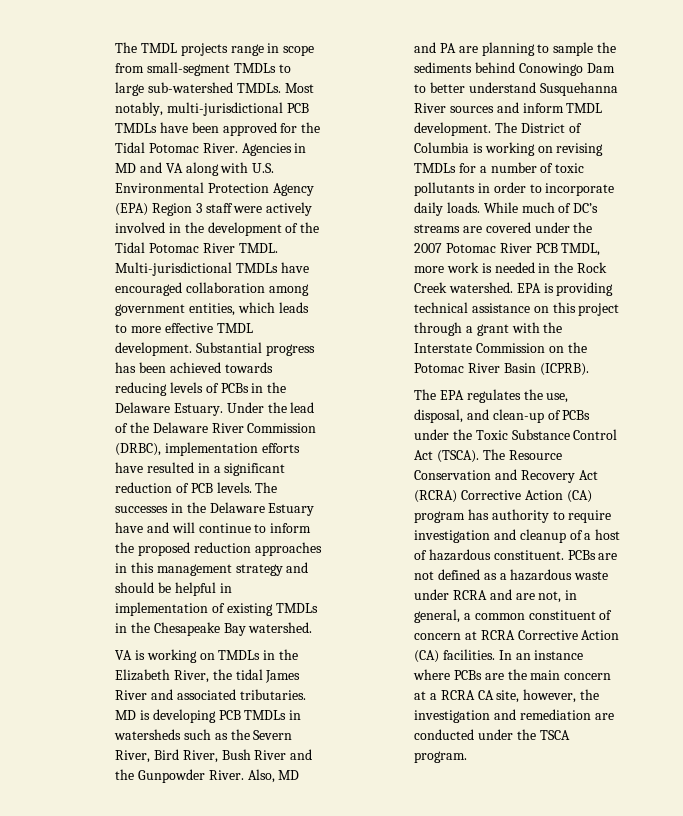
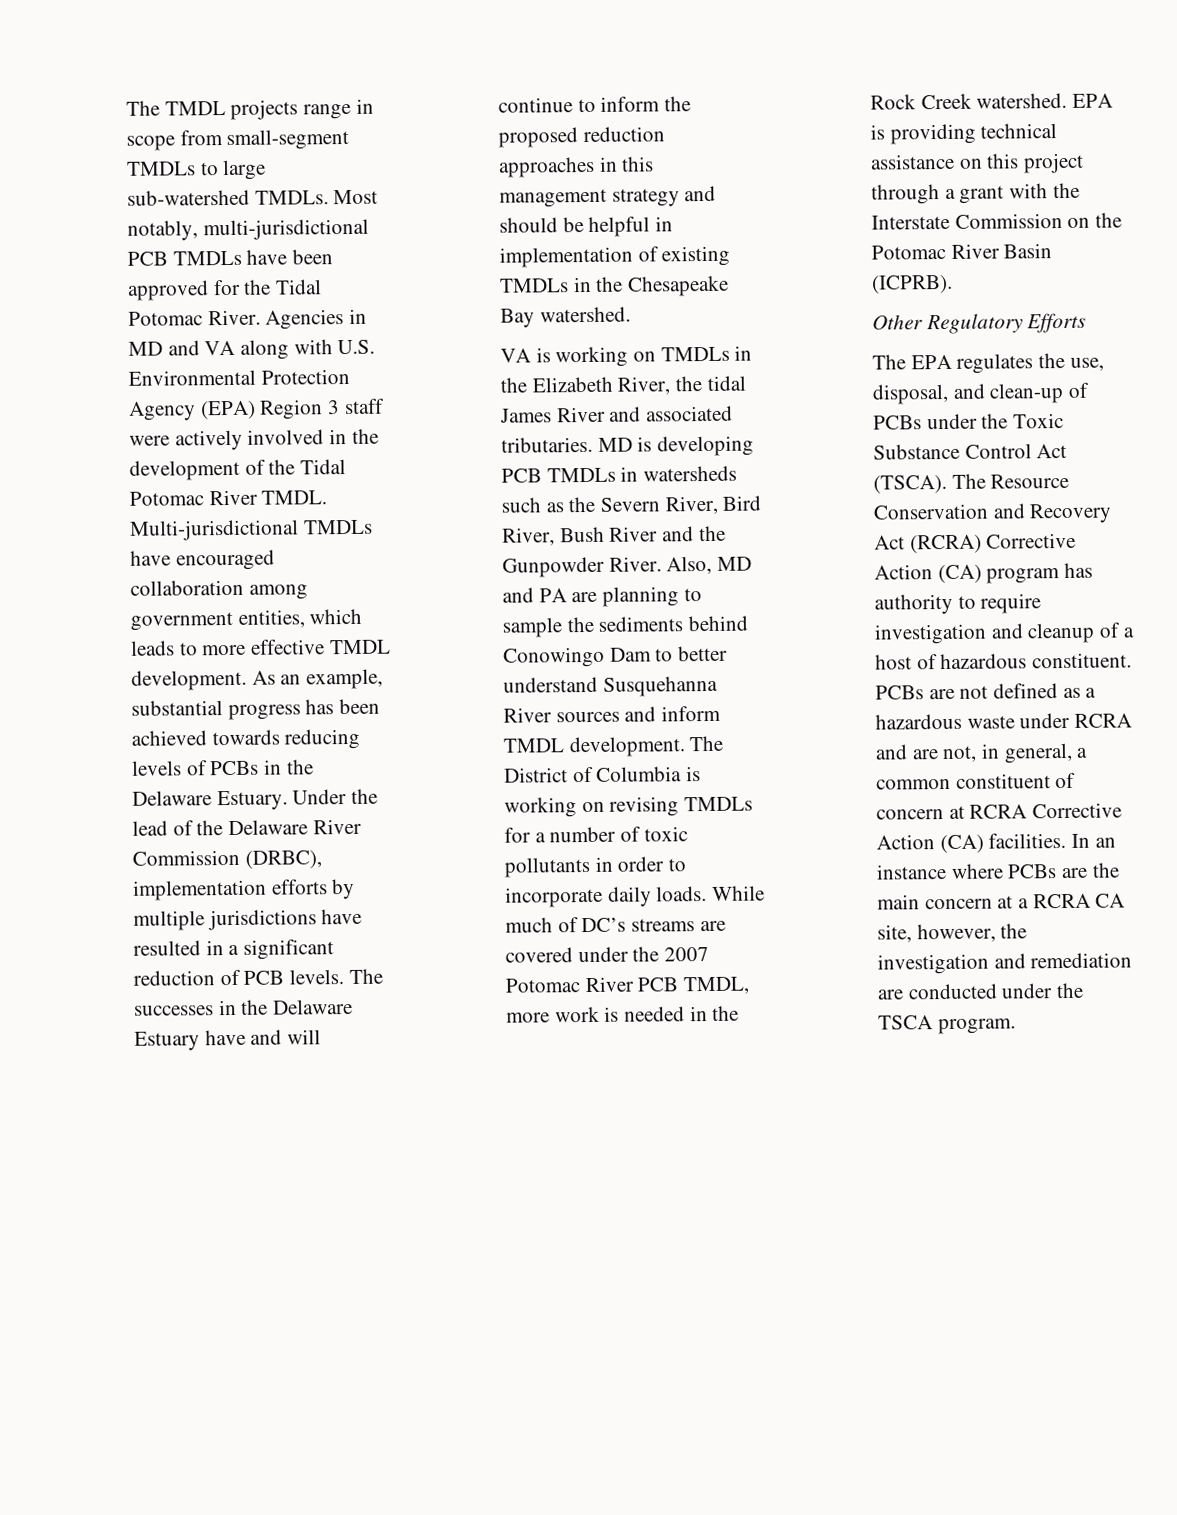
- Substantial progress has been achieved towards reducing levels of PCBs in the Delaware Estuary.
+ As an example, substantial progress has been achieved towards reducing levels of PCBs in the Delaware Estuary.
- Under the lead of the Delaware River Commission (DRBC), implementation efforts have resulted in a significant reduction of PCB levels.
+ Under the lead of the Delaware River Commission (DRBC), implementation efforts by multiple jurisdictions have resulted in a significant reduction of PCB levels.
+ Other Regulatory Efforts

